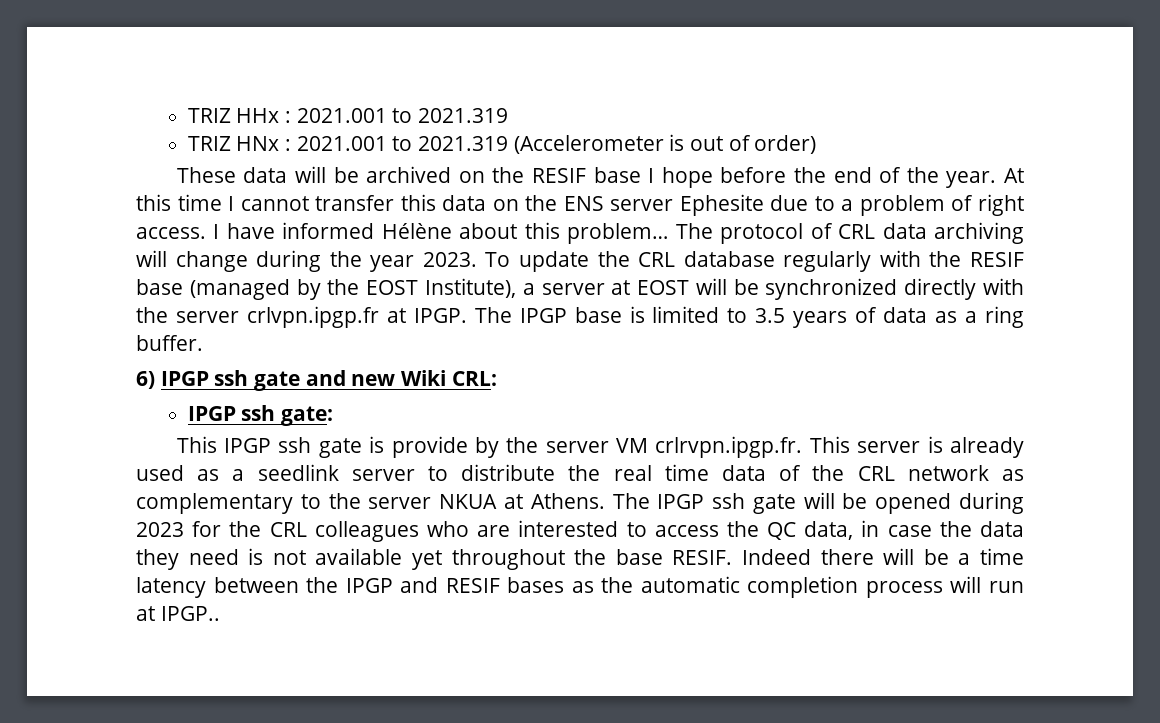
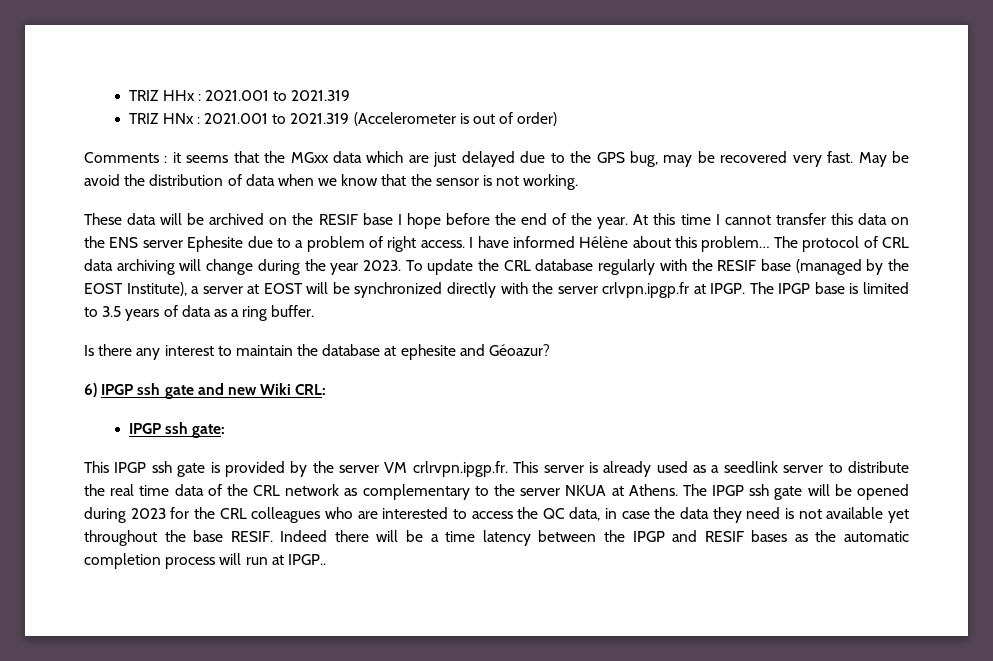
+ Comments : it seems that the MGxx data which are just delayed due to the GPS bug, may be recovered very fast. May be avoid the distribution of data when we know that the sensor is not working.
+ Is there any interest to maintain the database at ephesite and Géoazur?
- This IPGP ssh gate is provide by the server VM crlrvpn.ipgp.fr. This server is already used as a seedlink server to distribute the real time data of the CRL network as complementary to the server NKUA at Athens.
+ This IPGP ssh gate is provided by the server VM crlrvpn.ipgp.fr. This server is already used as a seedlink server to distribute the real time data of the CRL network as complementary to the server NKUA at Athens.

